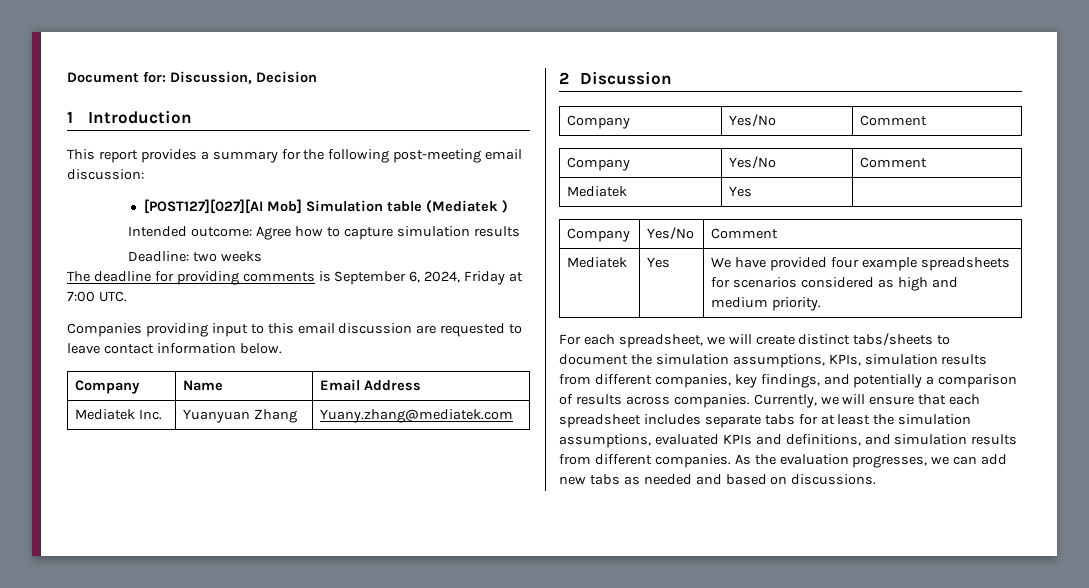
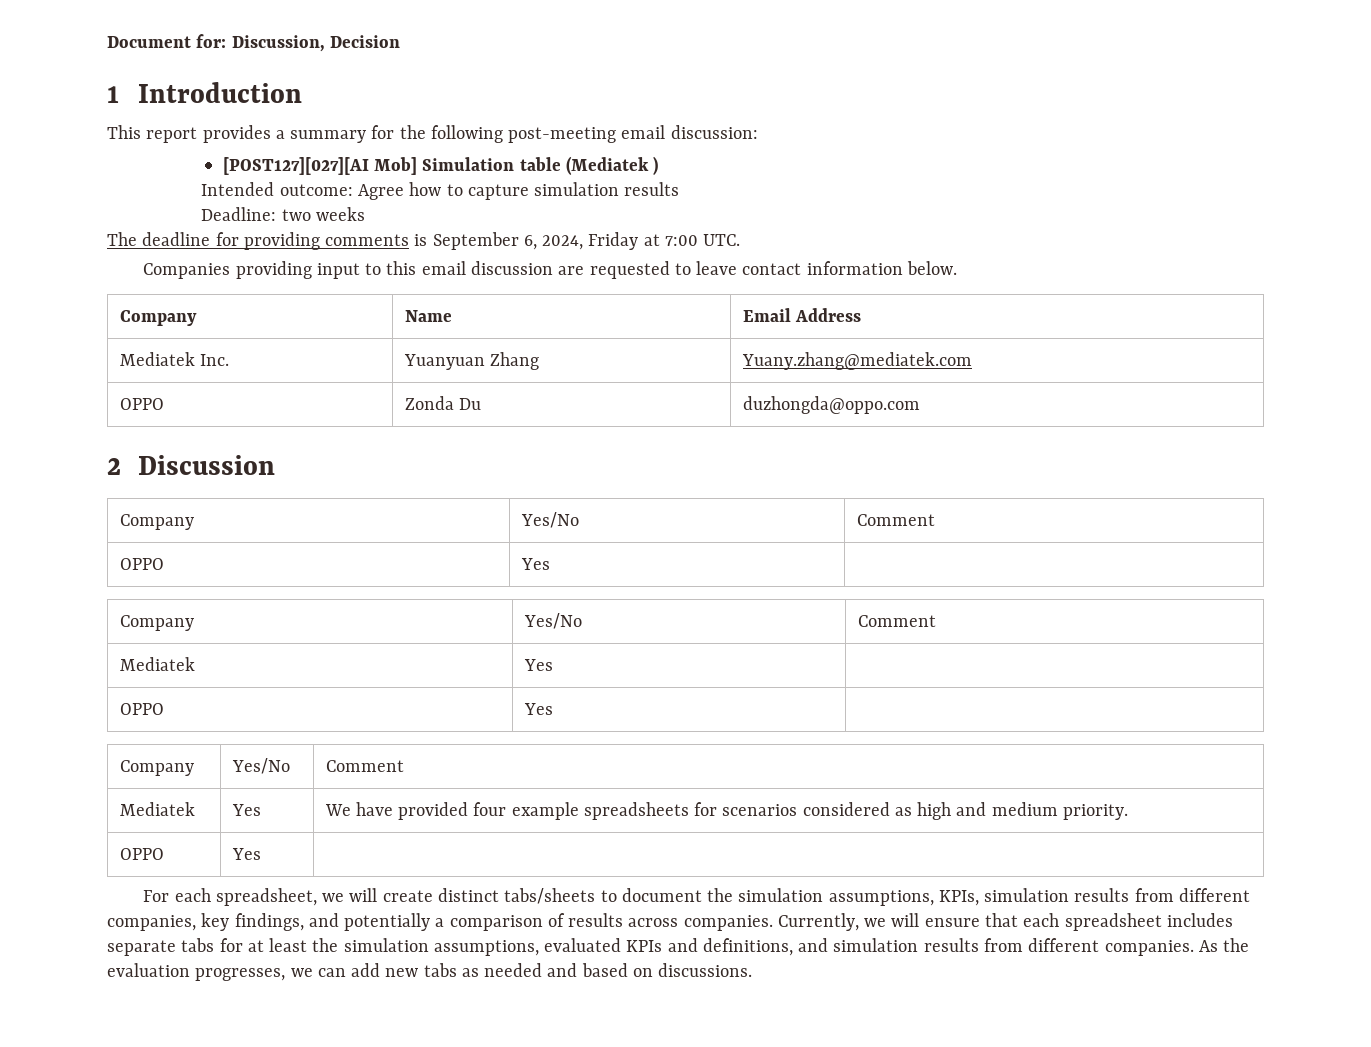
+ OPPO | Zonda Du | duzhongda@oppo.com
  2 Discussion
  Company | Yes/No | Comment
+ OPPO | Yes |
  Company | Yes/No | Comment
  Mediatek | Yes |
+ OPPO | Yes |
  Mediatek | Yes | We have provided four example spreadsheets for scenarios considered as high and medium priority.
+ OPPO | Yes |

